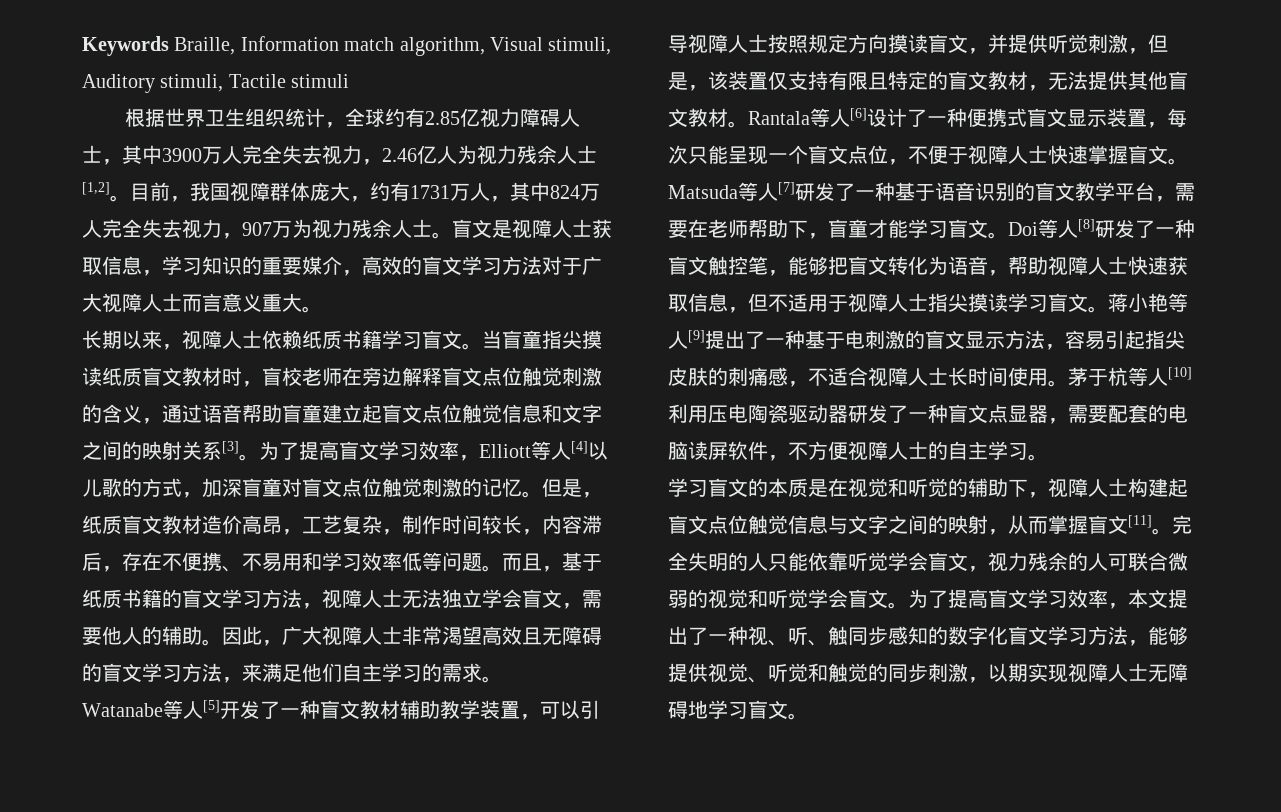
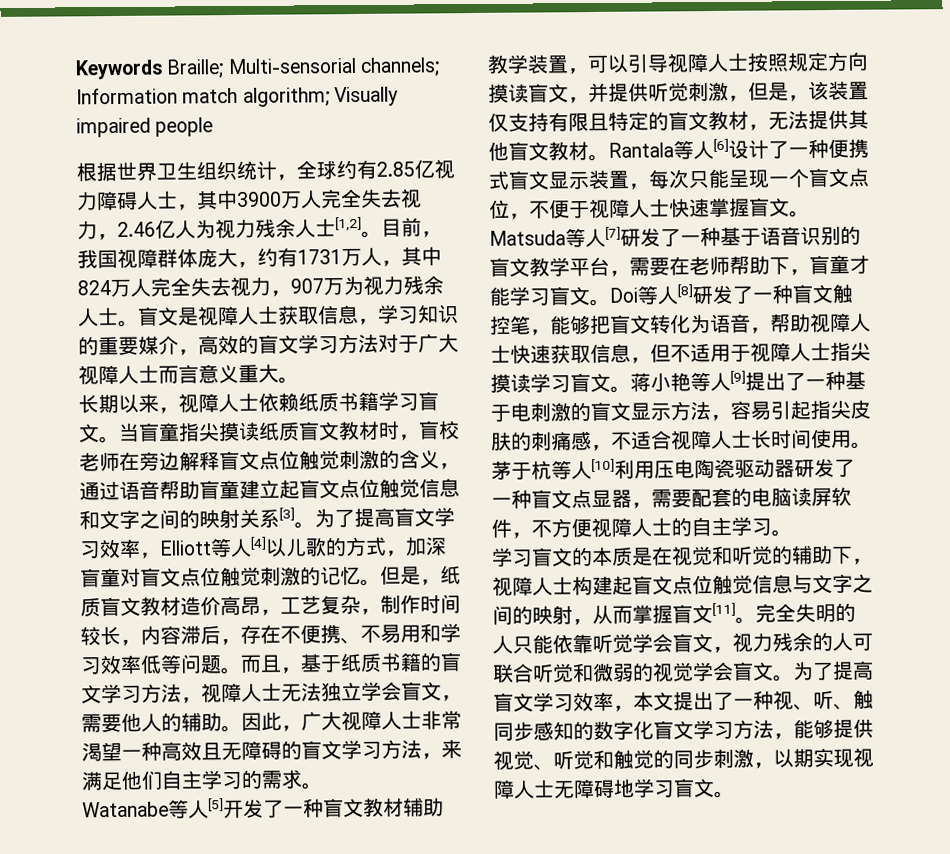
- Keywords Braille, Information match algorithm, Visual stimuli, Auditory stimuli, Tactile stimuli
+ Keywords Braille; Multi-sensorial channels; Information match algorithm; Visually impaired people
- 因此，广大视障人士非常渴望高效且无障碍的盲文学习方法，来满足他们自主学习的需求。
+ 因此，广大视障人士非常渴望一种高效且无障碍的盲文学习方法，来满足他们自主学习的需求。
- 完全失明的人只能依靠听觉学会盲文，视力残余的人可联合微弱的视觉和听觉学会盲文。
+ 完全失明的人只能依靠听觉学会盲文，视力残余的人可联合听觉和微弱的视觉学会盲文。

